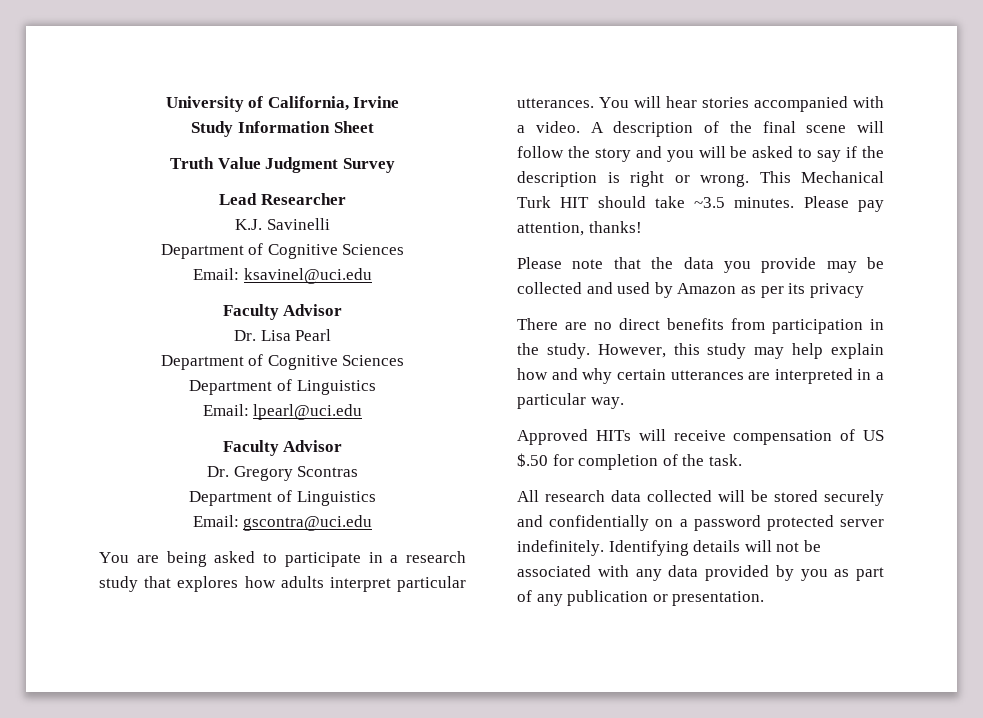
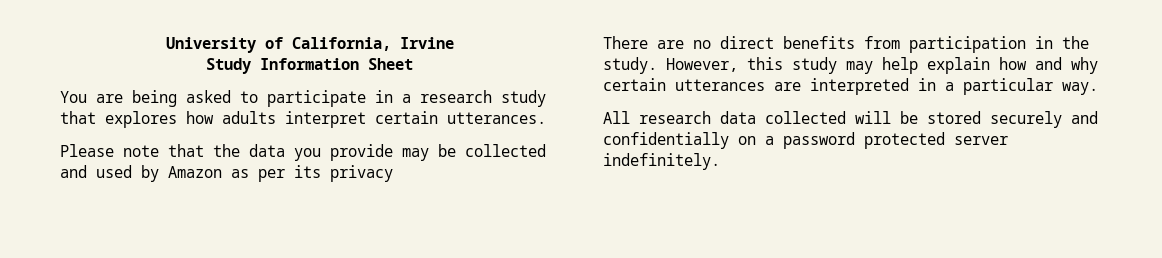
- Truth Value Judgment Survey
- Lead Researcher
- K.J. Savinelli
- Department of Cognitive Sciences
- Email: ksavinel@uci.edu
- Faculty Advisor
- Dr. Lisa Pearl
- Department of Cognitive Sciences
- Department of Linguistics
- Email: lpearl@uci.edu
- Faculty Advisor
- Dr. Gregory Scontras
- Department of Linguistics
- Email: gscontra@uci.edu
- You are being asked to participate in a research study that explores how adults interpret particular utterances. You will hear stories accompanied with a video. A description of the final scene will follow the story and you will be asked to say if the description is right or wrong. This Mechanical Turk HIT should take ~3.5 minutes. Please pay attention, thanks!
+ You are being asked to participate in a research study that explores how adults interpret certain utterances.
- Approved HITs will receive compensation of US $.50 for completion of the task.
- Identifying details will not be associated with any data provided by you as part of any publication or presentation.

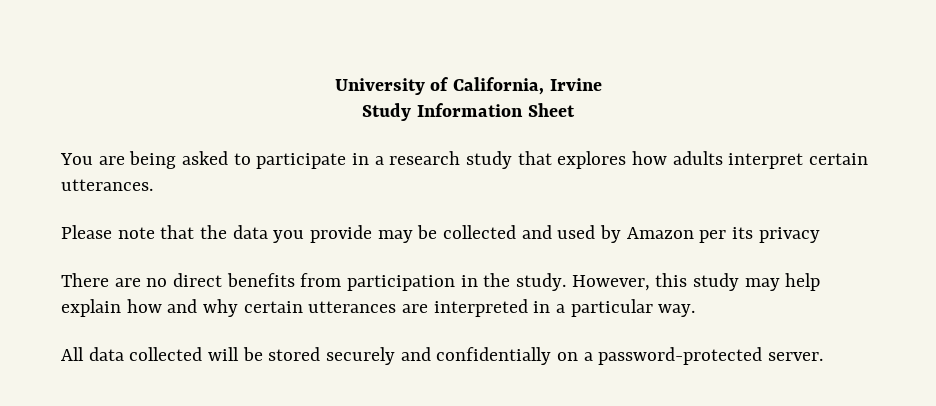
- Please note that the data you provide may be collected and used by Amazon as per its privacy
+ Please note that the data you provide may be collected and used by Amazon per its privacy
- All research data collected will be stored securely and confidentially on a password protected server indefinitely.
+ All data collected will be stored securely and confidentially on a password-protected server.

